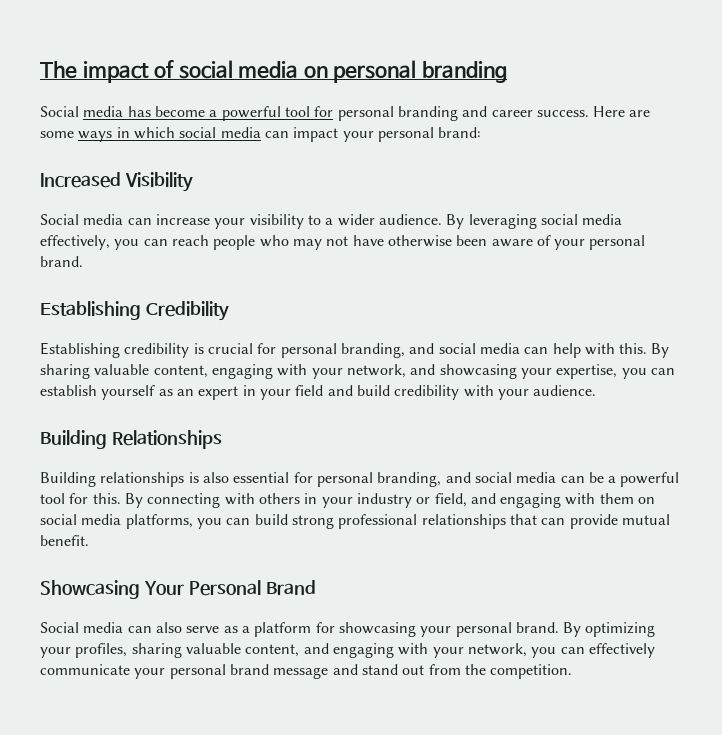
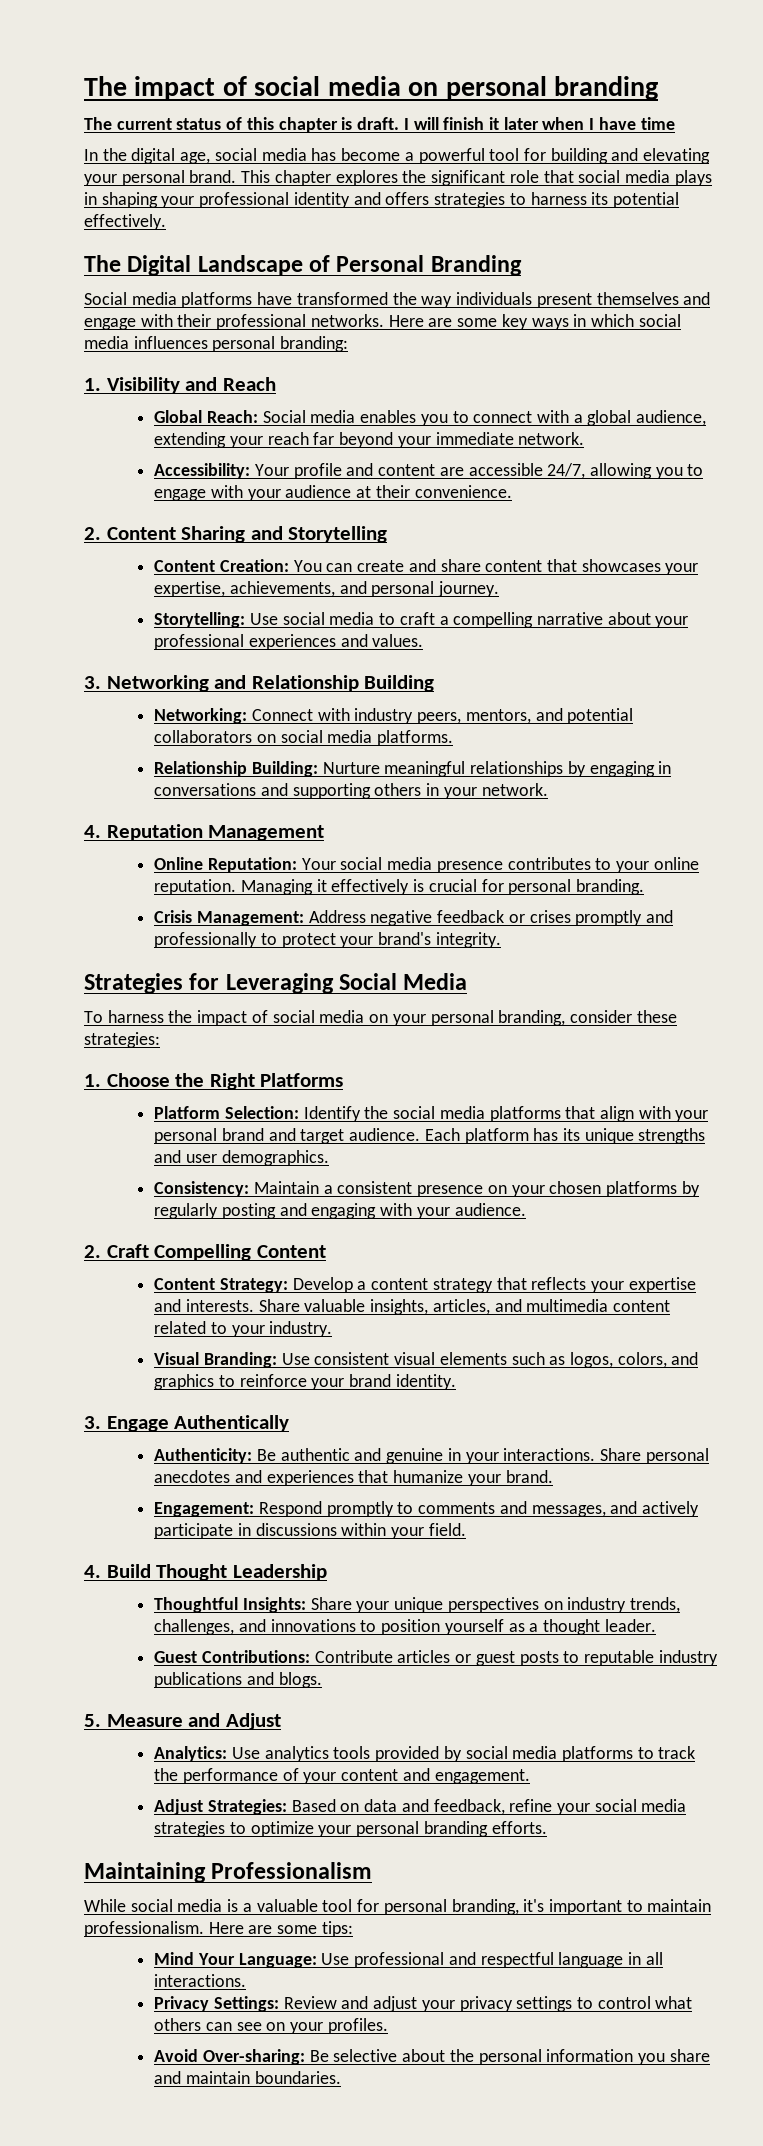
- Social media has become a powerful tool for personal branding and career success. Here are some ways in which social media can impact your personal brand:
- Increased Visibility
- Social media can increase your visibility to a wider audience. By leveraging social media effectively, you can reach people who may not have otherwise been aware of your personal brand.
- Establishing Credibility
- Establishing credibility is crucial for personal branding, and social media can help with this. By sharing valuable content, engaging with your network, and showcasing your expertise, you can establish yourself as an expert in your field and build credibility with your audience.
- Building Relationships
- Building relationships is also essential for personal branding, and social media can be a powerful tool for this. By connecting with others in your industry or field, and engaging with them on social media platforms, you can build strong professional relationships that can provide mutual benefit.
- Showcasing Your Personal Brand
- Social media can also serve as a platform for showcasing your personal brand. By optimizing your profiles, sharing valuable content, and engaging with your network, you can effectively communicate your personal brand message and stand out from the competition.
+ The current status of this chapter is draft. I will finish it later when I have time
+ In the digital age, social media has become a powerful tool for building and elevating your personal brand. This chapter explores the significant role that social media plays in shaping your professional identity and offers strategies to harness its potential effectively.
+ The Digital Landscape of Personal Branding
+ Social media platforms have transformed the way individuals present themselves and engage with their professional networks. Here are some key ways in which social media influences personal branding:
+ 1. Visibility and Reach
+ Global Reach: Social media enables you to connect with a global audience, extending your reach far beyond your immediate network.
+ Accessibility: Your profile and content are accessible 24/7, allowing you to engage with your audience at their convenience.
+ 2. Content Sharing and Storytelling
+ Content Creation: You can create and share content that showcases your expertise, achievements, and personal journey.
+ Storytelling: Use social media to craft a compelling narrative about your professional experiences and values.
+ 3. Networking and Relationship Building
+ Networking: Connect with industry peers, mentors, and potential collaborators on social media platforms.
+ Relationship Building: Nurture meaningful relationships by engaging in conversations and supporting others in your network.
+ 4. Reputation Management
+ Online Reputation: Your social media presence contributes to your online reputation. Managing it effectively is crucial for personal branding.
+ Crisis Management: Address negative feedback or crises promptly and professionally to protect your brand's integrity.
+ Strategies for Leveraging Social Media
+ To harness the impact of social media on your personal branding, consider these strategies:
+ 1. Choose the Right Platforms
+ Platform Selection: Identify the social media platforms that align with your personal brand and target audience. Each platform has its unique strengths and user demographics.
+ Consistency: Maintain a consistent presence on your chosen platforms by regularly posting and engaging with your audience.
+ 2. Craft Compelling Content
+ Content Strategy: Develop a content strategy that reflects your expertise and interests. Share valuable insights, articles, and multimedia content related to your industry.
+ Visual Branding: Use consistent visual elements such as logos, colors, and graphics to reinforce your brand identity.
+ 3. Engage Authentically
+ Authenticity: Be authentic and genuine in your interactions. Share personal anecdotes and experiences that humanize your brand.
+ Engagement: Respond promptly to comments and messages, and actively participate in discussions within your field.
+ 4. Build Thought Leadership
+ Thoughtful Insights: Share your unique perspectives on industry trends, challenges, and innovations to position yourself as a thought leader.
+ Guest Contributions: Contribute articles or guest posts to reputable industry publications and blogs.
+ 5. Measure and Adjust
+ Analytics: Use analytics tools provided by social media platforms to track the performance of your content and engagement.
+ Adjust Strategies: Based on data and feedback, refine your social media strategies to optimize your personal branding efforts.
+ Maintaining Professionalism
+ While social media is a valuable tool for personal branding, it's important to maintain professionalism. Here are some tips:
+ Mind Your Language: Use professional and respectful language in all interactions.
+ Privacy Settings: Review and adjust your privacy settings to control what others can see on your profiles.
+ Avoid Over-sharing: Be selective about the personal information you share and maintain boundaries.

